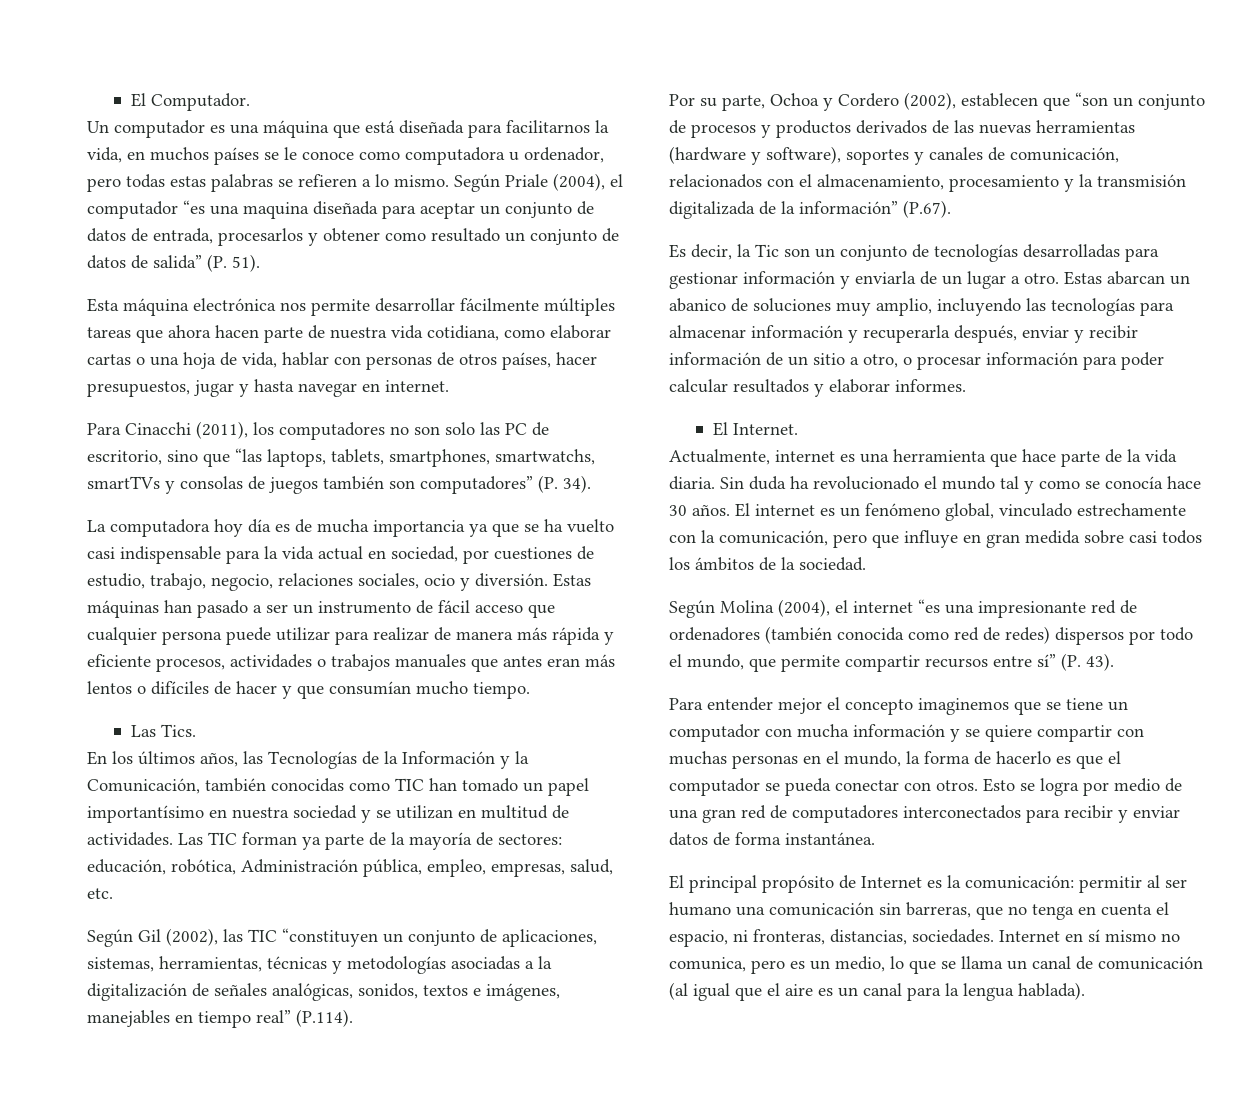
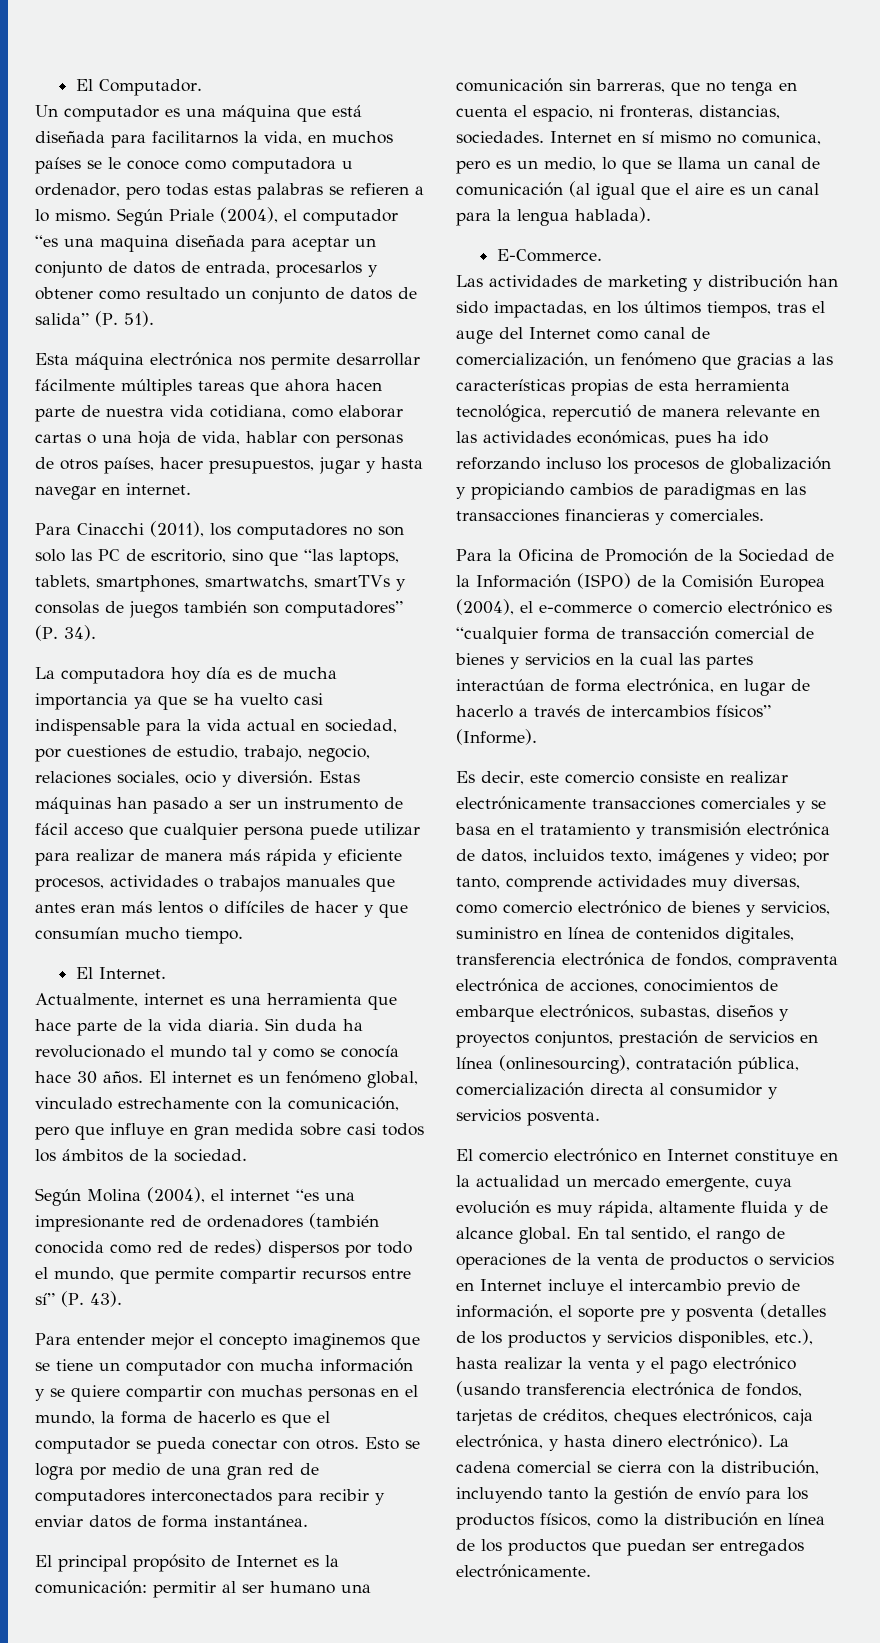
- Las Tics.
- En los últimos años, las Tecnologías de la Información y la Comunicación, también conocidas como TIC han tomado un papel importantísimo en nuestra sociedad y se utilizan en multitud de actividades. Las TIC forman ya parte de la mayoría de sectores: educación, robótica, Administración pública, empleo, empresas, salud, etc.
- Según Gil (2002), las TIC “constituyen un conjunto de aplicaciones, sistemas, herramientas, técnicas y metodologías asociadas a la digitalización de señales analógicas, sonidos, textos e imágenes, manejables en tiempo real” (P.114).
- Por su parte, Ochoa y Cordero (2002), establecen que “son un conjunto de procesos y productos derivados de las nuevas herramientas (hardware y software), soportes y canales de comunicación, relacionados con el almacenamiento, procesamiento y la transmisión digitalizada de la información” (P.67).
- Es decir, la Tic son un conjunto de tecnologías desarrolladas para gestionar información y enviarla de un lugar a otro. Estas abarcan un abanico de soluciones muy amplio, incluyendo las tecnologías para almacenar información y recuperarla después, enviar y recibir información de un sitio a otro, o procesar información para poder calcular resultados y elaborar informes.
+ E-Commerce.
+ Las actividades de marketing y distribución han sido impactadas, en los últimos tiempos, tras el auge del Internet como canal de comercialización, un fenómeno que gracias a las características propias de esta herramienta tecnológica, repercutió de manera relevante en las actividades económicas, pues ha ido reforzando incluso los procesos de globalización y propiciando cambios de paradigmas en las transacciones financieras y comerciales.
+ Para la Oficina de Promoción de la Sociedad de la Información (ISPO) de la Comisión Europea (2004), el e-commerce o comercio electrónico es “cualquier forma de transacción comercial de bienes y servicios en la cual las partes interactúan de forma electrónica, en lugar de hacerlo a través de intercambios físicos” (Informe).
+ Es decir, este comercio consiste en realizar electrónicamente transacciones comerciales y se basa en el tratamiento y transmisión electrónica de datos, incluidos texto, imágenes y video; por tanto, comprende actividades muy diversas, como comercio electrónico de bienes y servicios, suministro en línea de contenidos digitales, transferencia electrónica de fondos, compraventa electrónica de acciones, conocimientos de embarque electrónicos, subastas, diseños y proyectos conjuntos, prestación de servicios en línea (onlinesourcing), contratación pública, comercialización directa al consumidor y servicios posventa.
+ El comercio electrónico en Internet constituye en la actualidad un mercado emergente, cuya evolución es muy rápida, altamente fluida y de alcance global. En tal sentido, el rango de operaciones de la venta de productos o servicios en Internet incluye el intercambio previo de información, el soporte pre y posventa (detalles de los productos y servicios disponibles, etc.), hasta realizar la venta y el pago electrónico (usando transferencia electrónica de fondos, tarjetas de créditos, cheques electrónicos, caja electrónica, y hasta dinero electrónico). La cadena comercial se cierra con la distribución, incluyendo tanto la gestión de envío para los productos físicos, como la distribución en línea de los productos que puedan ser entregados electrónicamente.

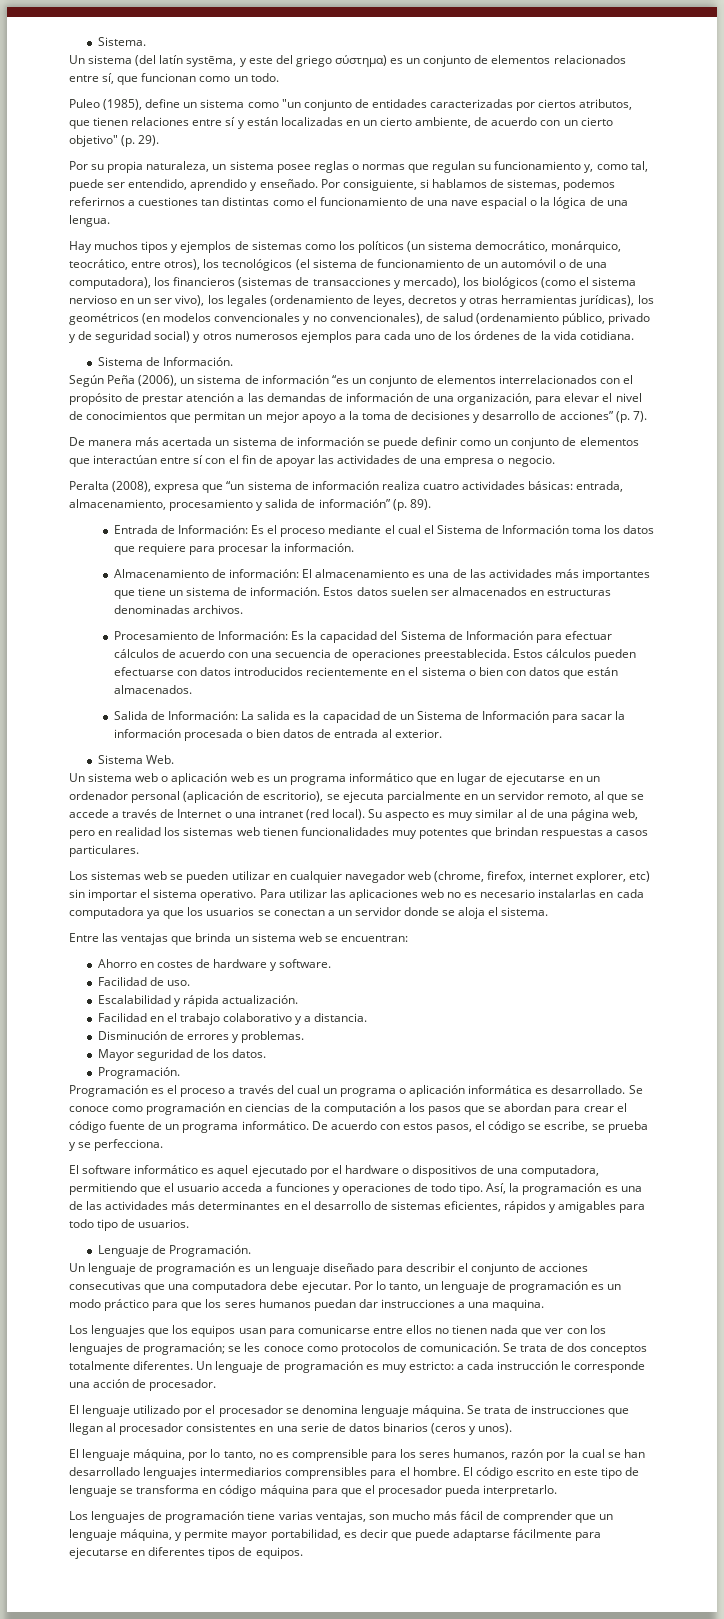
- El Computador.
- Un computador es una máquina que está diseñada para facilitarnos la vida, en muchos países se le conoce como computadora u ordenador, pero todas estas palabras se refieren a lo mismo. Según Priale (2004), el computador “es una maquina diseñada para aceptar un conjunto de datos de entrada, procesarlos y obtener como resultado un conjunto de datos de salida” (P. 51).
- Esta máquina electrónica nos permite desarrollar fácilmente múltiples tareas que ahora hacen parte de nuestra vida cotidiana, como elaborar cartas o una hoja de vida, hablar con personas de otros países, hacer presupuestos, jugar y hasta navegar en internet.
- Para Cinacchi (2011), los computadores no son solo las PC de escritorio, sino que “las laptops, tablets, smartphones, smartwatchs, smartTVs y consolas de juegos también son computadores” (P. 34).
- La computadora hoy día es de mucha importancia ya que se ha vuelto casi indispensable para la vida actual en sociedad, por cuestiones de estudio, trabajo, negocio, relaciones sociales, ocio y diversión. Estas máquinas han pasado a ser un instrumento de fácil acceso que cualquier persona puede utilizar para realizar de manera más rápida y eficiente procesos, actividades o trabajos manuales que antes eran más lentos o difíciles de hacer y que consumían mucho tiempo.
- El Internet.
- Actualmente, internet es una herramienta que hace parte de la vida diaria. Sin duda ha revolucionado el mundo tal y como se conocía hace 30 años. El internet es un fenómeno global, vinculado estrechamente con la comunicación, pero que influye en gran medida sobre casi todos los ámbitos de la sociedad.
- Según Molina (2004), el internet “es una impresionante red de ordenadores (también conocida como red de redes) dispersos por todo el mundo, que permite compartir recursos entre sí” (P. 43).
- Para entender mejor el concepto imaginemos que se tiene un computador con mucha información y se quiere compartir con muchas personas en el mundo, la forma de hacerlo es que el computador se pueda conectar con otros. Esto se logra por medio de una gran red de computadores interconectados para recibir y enviar datos de forma instantánea.
- El principal propósito de Internet es la comunicación: permitir al ser humano una comunicación sin barreras, que no tenga en cuenta el espacio, ni fronteras, distancias, sociedades. Internet en sí mismo no comunica, pero es un medio, lo que se llama un canal de comunicación (al igual que el aire es un canal para la lengua hablada).
- E-Commerce.
- Las actividades de marketing y distribución han sido impactadas, en los últimos tiempos, tras el auge del Internet como canal de comercialización, un fenómeno que gracias a las características propias de esta herramienta tecnológica, repercutió de manera relevante en las actividades económicas, pues ha ido reforzando incluso los procesos de globalización y propiciando cambios de paradigmas en las transacciones financieras y comerciales.
- Para la Oficina de Promoción de la Sociedad de la Información (ISPO) de la Comisión Europea (2004), el e-commerce o comercio electrónico es “cualquier forma de transacción comercial de bienes y servicios en la cual las partes interactúan de forma electrónica, en lugar de hacerlo a través de intercambios físicos” (Informe).
- Es decir, este comercio consiste en realizar electrónicamente transacciones comerciales y se basa en el tratamiento y transmisión electrónica de datos, incluidos texto, imágenes y video; por tanto, comprende actividades muy diversas, como comercio electrónico de bienes y servicios, suministro en línea de contenidos digitales, transferencia electrónica de fondos, compraventa electrónica de acciones, conocimientos de embarque electrónicos, subastas, diseños y proyectos conjuntos, prestación de servicios en línea (onlinesourcing), contratación pública, comercialización directa al consumidor y servicios posventa.
- El comercio electrónico en Internet constituye en la actualidad un mercado emergente, cuya evolución es muy rápida, altamente fluida y de alcance global. En tal sentido, el rango de operaciones de la venta de productos o servicios en Internet incluye el intercambio previo de información, el soporte pre y posventa (detalles de los productos y servicios disponibles, etc.), hasta realizar la venta y el pago electrónico (usando transferencia electrónica de fondos, tarjetas de créditos, cheques electrónicos, caja electrónica, y hasta dinero electrónico). La cadena comercial se cierra con la distribución, incluyendo tanto la gestión de envío para los productos físicos, como la distribución en línea de los productos que puedan ser entregados electrónicamente.
+ Sistema.
+ Un sistema (del latín systēma, y este del griego σύστημα) es un conjunto de elementos relacionados entre sí, que funcionan como un todo.
+ Puleo (1985), define un sistema como "un conjunto de entidades caracterizadas por ciertos atributos, que tienen relaciones entre sí y están localizadas en un cierto ambiente, de acuerdo con un cierto objetivo" (p. 29).
+ Por su propia naturaleza, un sistema posee reglas o normas que regulan su funcionamiento y, como tal, puede ser entendido, aprendido y enseñado. Por consiguiente, si hablamos de sistemas, podemos referirnos a cuestiones tan distintas como el funcionamiento de una nave espacial o la lógica de una lengua.
+ Hay muchos tipos y ejemplos de sistemas como los políticos (un sistema democrático, monárquico, teocrático, entre otros), los tecnológicos (el sistema de funcionamiento de un automóvil o de una computadora), los financieros (sistemas de transacciones y mercado), los biológicos (como el sistema nervioso en un ser vivo), los legales (ordenamiento de leyes, decretos y otras herramientas jurídicas), los geométricos (en modelos convencionales y no convencionales), de salud (ordenamiento público, privado y de seguridad social) y otros numerosos ejemplos para cada uno de los órdenes de la vida cotidiana.
+ Sistema de Información.
+ Según Peña (2006), un sistema de información “es un conjunto de elementos interrelacionados con el propósito de prestar atención a las demandas de información de una organización, para elevar el nivel de conocimientos que permitan un mejor apoyo a la toma de decisiones y desarrollo de acciones” (p. 7).
+ De manera más acertada un sistema de información se puede definir como un conjunto de elementos que interactúan entre sí con el fin de apoyar las actividades de una empresa o negocio.
+ Peralta (2008), expresa que “un sistema de información realiza cuatro actividades básicas: entrada, almacenamiento, procesamiento y salida de información” (p. 89).
+ Entrada de Información: Es el proceso mediante el cual el Sistema de Información toma los datos que requiere para procesar la información.
+ Almacenamiento de información: El almacenamiento es una de las actividades más importantes que tiene un sistema de información. Estos datos suelen ser almacenados en estructuras denominadas archivos.
+ Procesamiento de Información: Es la capacidad del Sistema de Información para efectuar cálculos de acuerdo con una secuencia de operaciones preestablecida. Estos cálculos pueden efectuarse con datos introducidos recientemente en el sistema o bien con datos que están almacenados.
+ Salida de Información: La salida es la capacidad de un Sistema de Información para sacar la información procesada o bien datos de entrada al exterior.
+ Sistema Web.
+ Un sistema web o aplicación web es un programa informático que en lugar de ejecutarse en un ordenador personal (aplicación de escritorio), se ejecuta parcialmente en un servidor remoto, al que se accede a través de Internet o una intranet (red local). Su aspecto es muy similar al de una página web, pero en realidad los sistemas web tienen funcionalidades muy potentes que brindan respuestas a casos particulares.
+ Los sistemas web se pueden utilizar en cualquier navegador web (chrome, firefox, internet explorer, etc) sin importar el sistema operativo. Para utilizar las aplicaciones web no es necesario instalarlas en cada computadora ya que los usuarios se conectan a un servidor donde se aloja el sistema.
+ Entre las ventajas que brinda un sistema web se encuentran:
+ Ahorro en costes de hardware y software.
+ Facilidad de uso.
+ Escalabilidad y rápida actualización.
+ Facilidad en el trabajo colaborativo y a distancia.
+ Disminución de errores y problemas.
+ Mayor seguridad de los datos.
+ Programación.
+ Programación es el proceso a través del cual un programa o aplicación informática es desarrollado. Se conoce como programación en ciencias de la computación a los pasos que se abordan para crear el código fuente de un programa informático. De acuerdo con estos pasos, el código se escribe, se prueba y se perfecciona.
+ El software informático es aquel ejecutado por el hardware o dispositivos de una computadora, permitiendo que el usuario acceda a funciones y operaciones de todo tipo. Así, la programación es una de las actividades más determinantes en el desarrollo de sistemas eficientes, rápidos y amigables para todo tipo de usuarios.
+ Lenguaje de Programación.
+ Un lenguaje de programación es un lenguaje diseñado para describir el conjunto de acciones consecutivas que una computadora debe ejecutar. Por lo tanto, un lenguaje de programación es un modo práctico para que los seres humanos puedan dar instrucciones a una maquina.
+ Los lenguajes que los equipos usan para comunicarse entre ellos no tienen nada que ver con los lenguajes de programación; se les conoce como protocolos de comunicación. Se trata de dos conceptos totalmente diferentes. Un lenguaje de programación es muy estricto: a cada instrucción le corresponde una acción de procesador.
+ El lenguaje utilizado por el procesador se denomina lenguaje máquina. Se trata de instrucciones que llegan al procesador consistentes en una serie de datos binarios (ceros y unos).
+ El lenguaje máquina, por lo tanto, no es comprensible para los seres humanos, razón por la cual se han desarrollado lenguajes intermediarios comprensibles para el hombre. El código escrito en este tipo de lenguaje se transforma en código máquina para que el procesador pueda interpretarlo.
+ Los lenguajes de programación tiene varias ventajas, son mucho más fácil de comprender que un lenguaje máquina, y permite mayor portabilidad, es decir que puede adaptarse fácilmente para ejecutarse en diferentes tipos de equipos.

